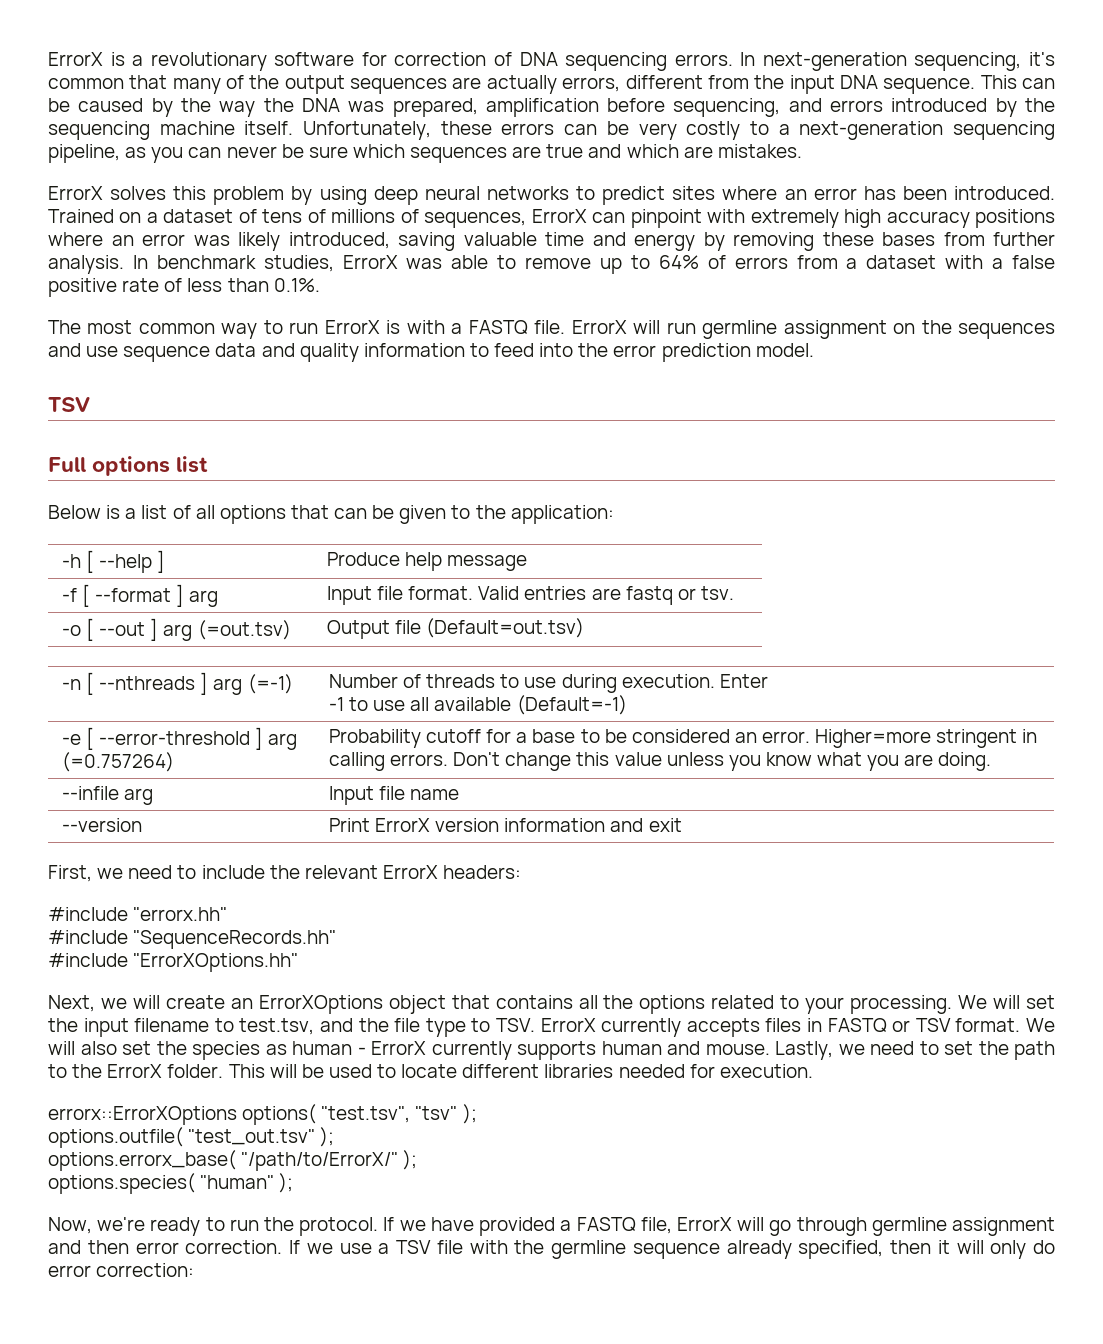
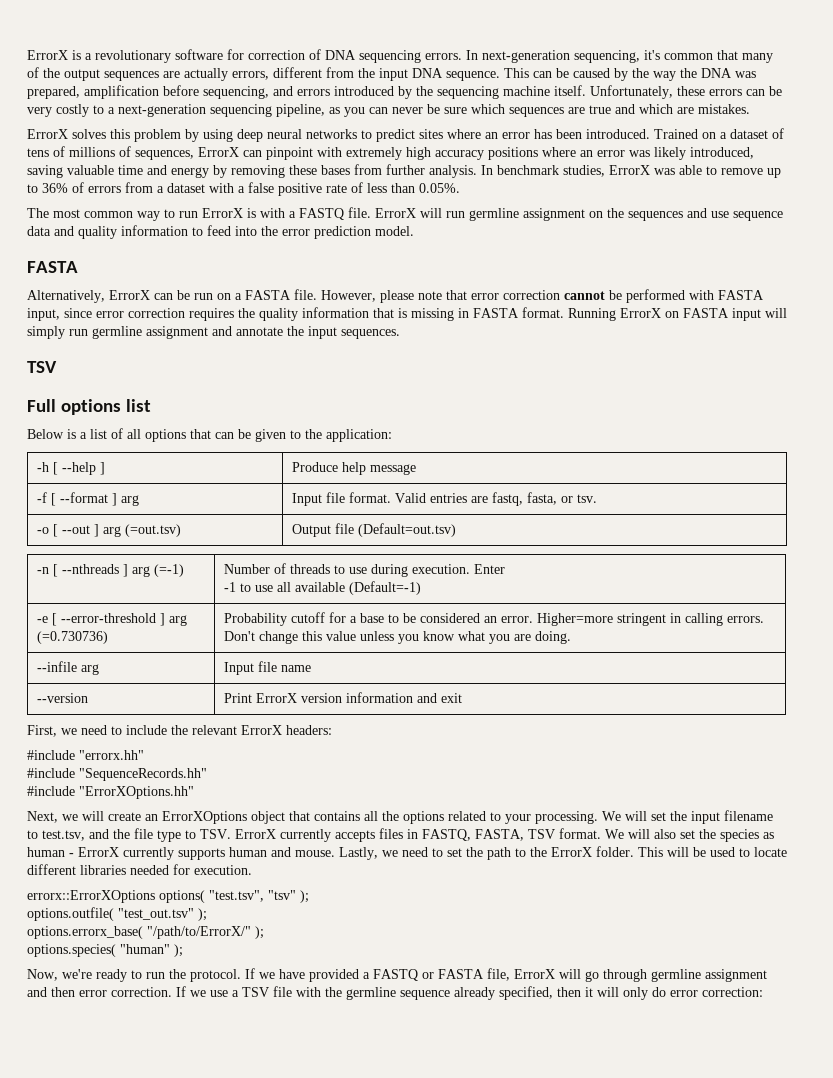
- In benchmark studies, ErrorX was able to remove up to 64% of errors from a dataset with a false positive rate of less than 0.1%.
+ In benchmark studies, ErrorX was able to remove up to 36% of errors from a dataset with a false positive rate of less than 0.05%.
  ErrorX will run germline assignment on the sequences and use sequence data and quality information to feed into the error prediction model.
+ FASTA
+ Alternatively, ErrorX can be run on a FASTA file. However, please note that error correction cannot be performed with FASTA input, since error correction requires the quality information that is missing in FASTA format. Running ErrorX on FASTA input will simply run germline assignment and annotate the input sequences.
- -f [ --format ] arg | Input file format. Valid entries are fastq or tsv.
+ -f [ --format ] arg | Input file format. Valid entries are fastq, fasta, or tsv.
- -e [ --error-threshold ] arg (=0.757264) | Probability cutoff for a base to be considered an error. Higher=more stringent in calling errors. Don't change this value unless you know what you are doing.
+ -e [ --error-threshold ] arg (=0.730736) | Probability cutoff for a base to be considered an error. Higher=more stringent in calling errors. Don't change this value unless you know what you are doing.
- We will set the input filename to test.tsv, and the file type to TSV. ErrorX currently accepts files in FASTQ or TSV format.
+ We will set the input filename to test.tsv, and the file type to TSV. ErrorX currently accepts files in FASTQ, FASTA, TSV format.
- If we have provided a FASTQ file, ErrorX will go through germline assignment and then error correction.
+ If we have provided a FASTQ or FASTA file, ErrorX will go through germline assignment and then error correction.

